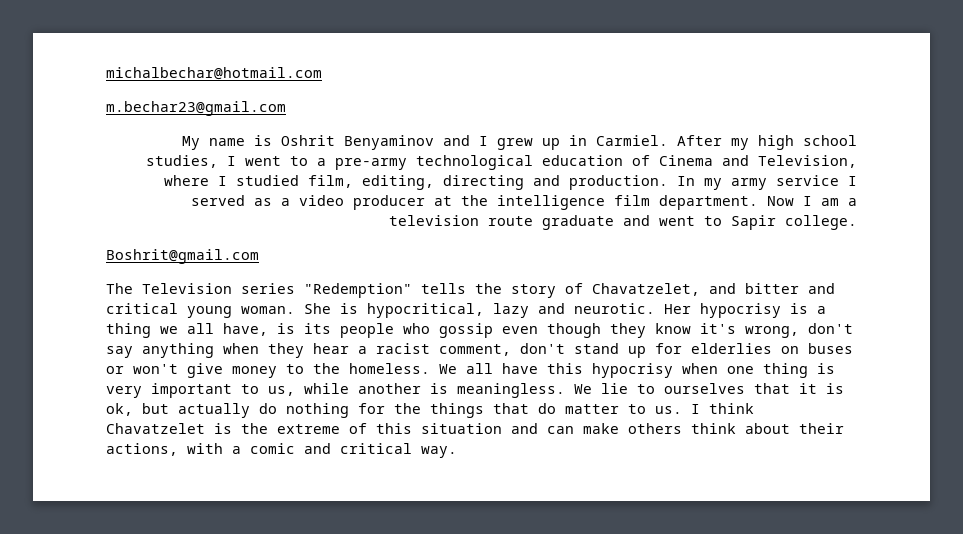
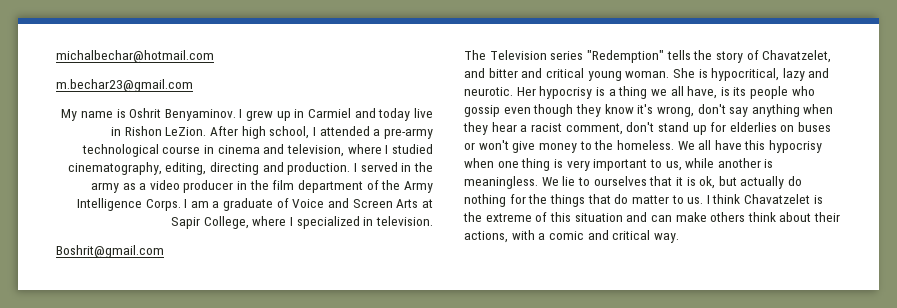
- My name is Oshrit Benyaminov and I grew up in Carmiel. After my high school studies, I went to a pre-army technological education of Cinema and Television, where I studied film, editing, directing and production.
+ My name is Oshrit Benyaminov. I grew up in Carmiel and today live in Rishon LeZion. After high school, I attended a pre-army technological course in cinema and television, where I studied cinematography, editing, directing and production.
- In my army service I served as a video producer at the intelligence film department. Now I am a television route graduate and went to Sapir college.
+ I served in the army as a video producer in the film department of the Army Intelligence Corps. I am a graduate of Voice and Screen Arts at Sapir College, where I specialized in television.

